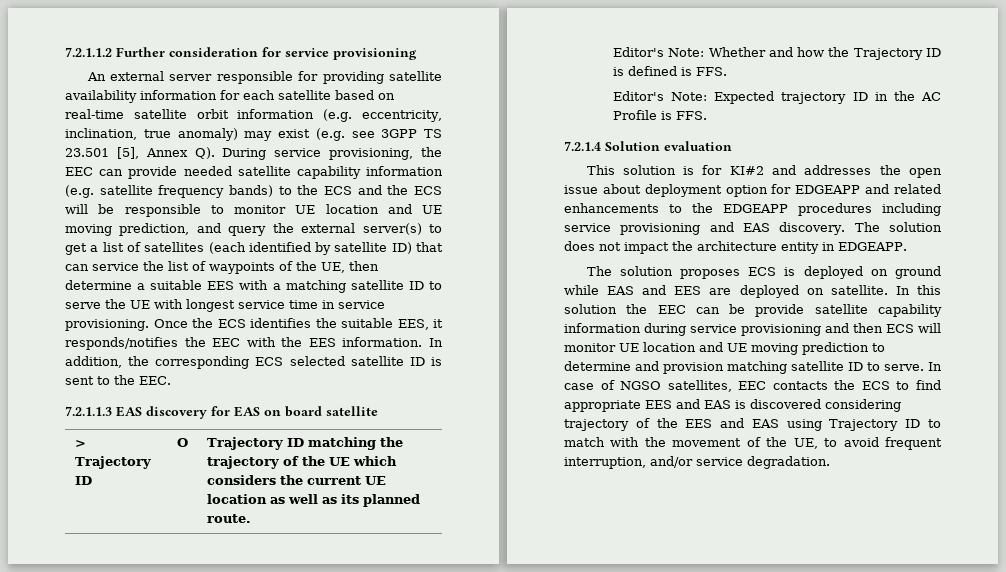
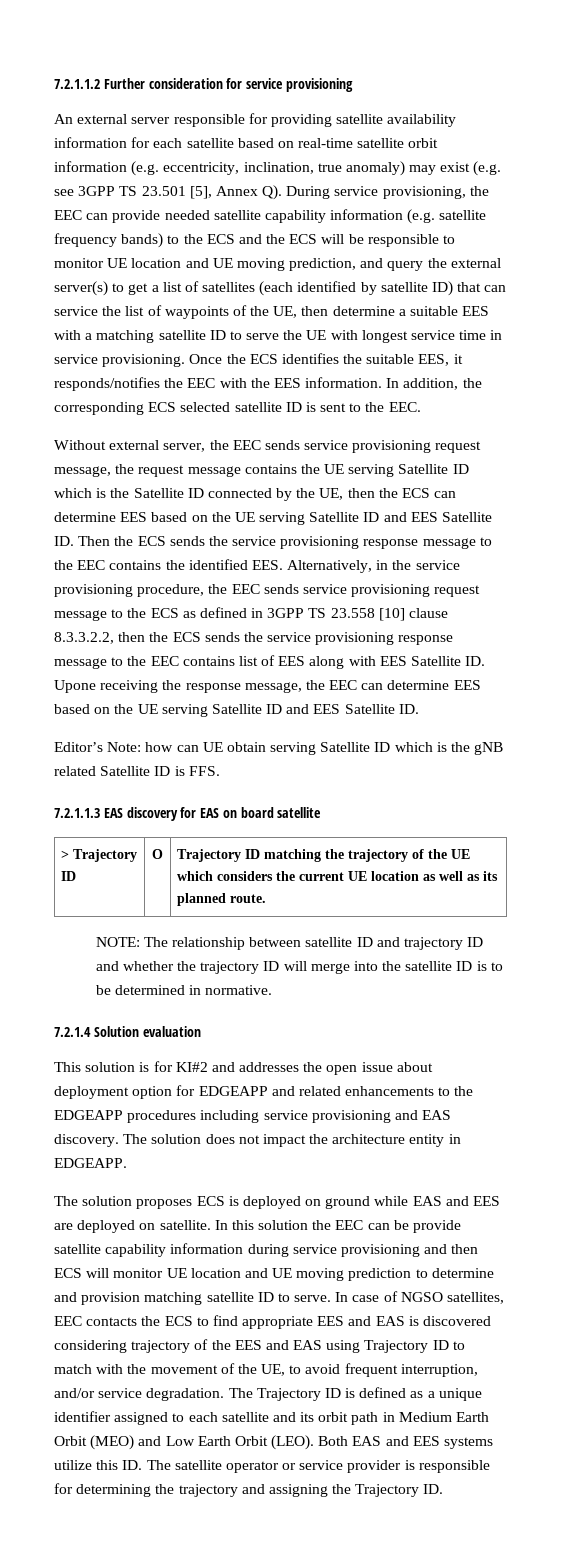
+ Without external server, the EEC sends service provisioning request message, the request message contains the UE serving Satellite ID which is the Satellite ID connected by the UE, then the ECS can determine EES based on the UE serving Satellite ID and EES Satellite ID. Then the ECS sends the service provisioning response message to the EEC contains the identified EES. Alternatively, in the service provisioning procedure, the EEC sends service provisioning request message to the ECS as defined in 3GPP TS 23.558 [10] clause 8.3.3.2.2, then the ECS sends the service provisioning response message to the EEC contains list of EES along with EES Satellite ID. Upone receiving the response message, the EEC can determine EES based on the UE serving Satellite ID and EES Satellite ID.
+ Editor’s Note: how can UE obtain serving Satellite ID which is the gNB related Satellite ID is FFS.
- Editor's Note: Whether and how the Trajectory ID is defined is FFS.
- Editor's Note: Expected trajectory ID in the AC Profile is FFS.
+ NOTE: The relationship between satellite ID and trajectory ID and whether the trajectory ID will merge into the satellite ID is to be determined in normative.
+ The Trajectory ID is defined as a unique identifier assigned to each satellite and its orbit path in Medium Earth Orbit (MEO) and Low Earth Orbit (LEO). Both EAS and EES systems utilize this ID. The satellite operator or service provider is responsible for determining the trajectory and assigning the Trajectory ID.

